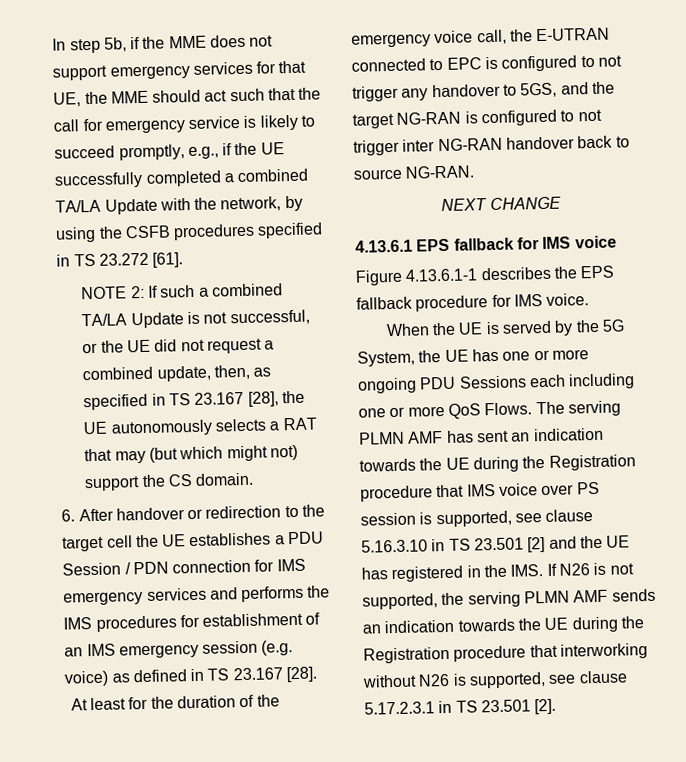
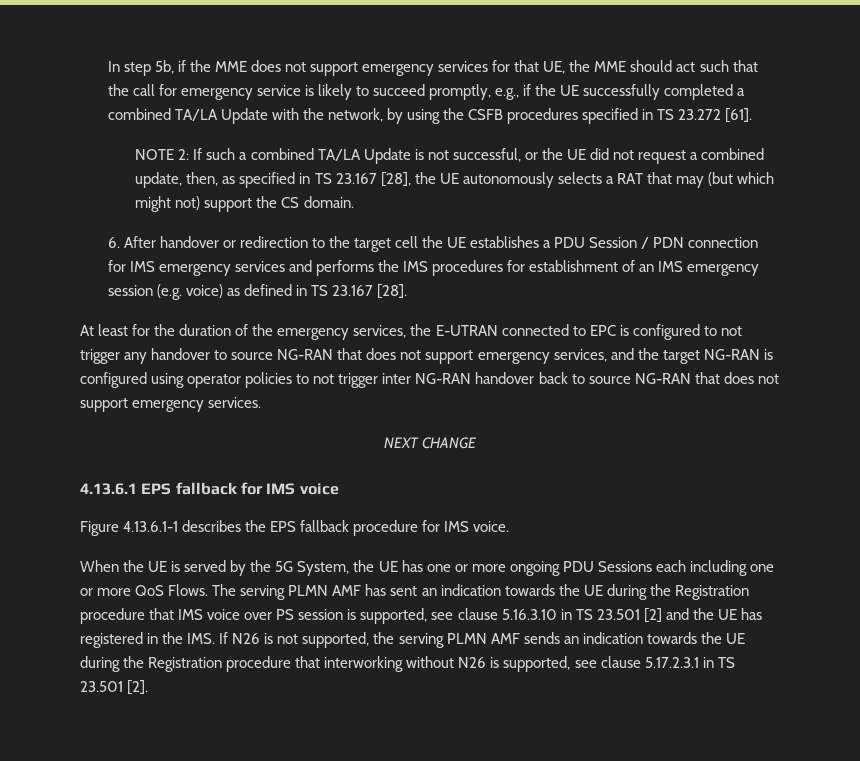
- At least for the duration of the emergency voice call, the E-UTRAN connected to EPC is configured to not trigger any handover to 5GS, and the target NG-RAN is configured to not trigger inter NG-RAN handover back to source NG-RAN.
+ At least for the duration of the emergency services, the E-UTRAN connected to EPC is configured to not trigger any handover to source NG-RAN that does not support emergency services, and the target NG-RAN is configured using operator policies to not trigger inter NG-RAN handover back to source NG-RAN that does not support emergency services.

